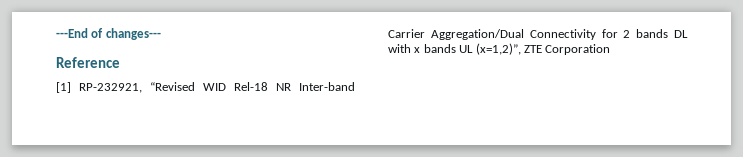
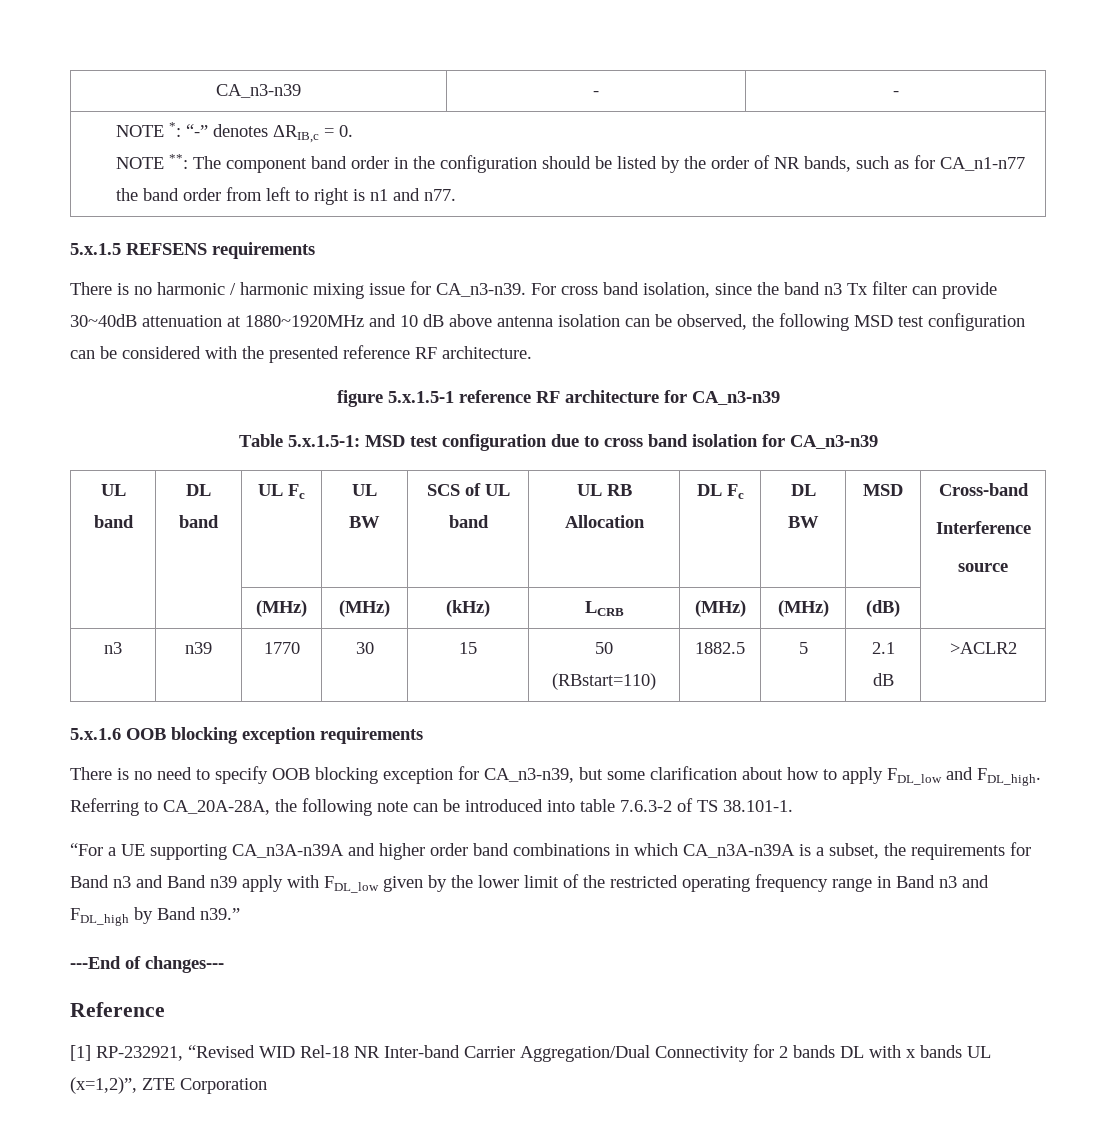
+ CA_n3-n39 | - | -
+ NOTE *: “-” denotes ΔRIB,c = 0.
+ NOTE **: The component band order in the configuration should be listed by the order of NR bands, such as for CA_n1-n77 the band order from left to right is n1 and n77.
+ 5.x.1.5 REFSENS requirements
+ There is no harmonic / harmonic mixing issue for CA_n3-n39. For cross band isolation, since the band n3 Tx filter can provide 30~40dB attenuation at 1880~1920MHz and 10 dB above antenna isolation can be observed, the following MSD test configuration can be considered with the presented reference RF architecture.
+ figure 5.x.1.5-1 reference RF architecture for CA_n3-n39
+ Table 5.x.1.5-1: MSD test configuration due to cross band isolation for CA_n3-n39
+ UL band | DL band | UL Fc | UL BW | SCS of UL band | UL RB Allocation | DL Fc | DL BW | MSD | Cross-band
+ Interference
+ source
+ | | (MHz) | (MHz) | (kHz) | LCRB | (MHz) | (MHz) | (dB) |
+ n3 | n39 | 1770 | 30 | 15 | 50 (RBstart=110) | 1882.5 | 5 | 2.1 dB | >ACLR2
+ 5.x.1.6 OOB blocking exception requirements
+ There is no need to specify OOB blocking exception for CA_n3-n39, but some clarification about how to apply FDL_low and FDL_high. Referring to CA_20A-28A, the following note can be introduced into table 7.6.3-2 of TS 38.101-1.
+ “For a UE supporting CA_n3A-n39A and higher order band combinations in which CA_n3A-n39A is a subset, the requirements for Band n3 and Band n39 apply with FDL_low given by the lower limit of the restricted operating frequency range in Band n3 and FDL_high by Band n39.”

